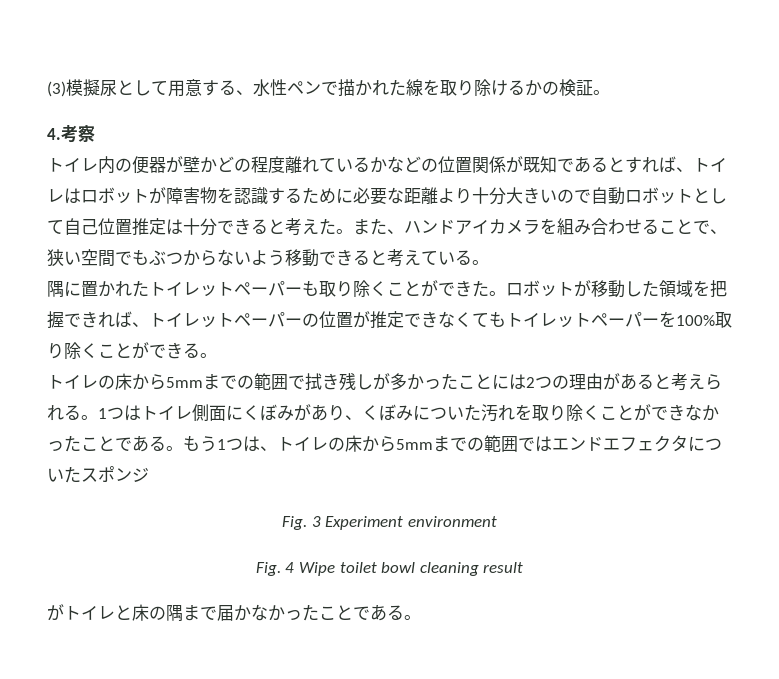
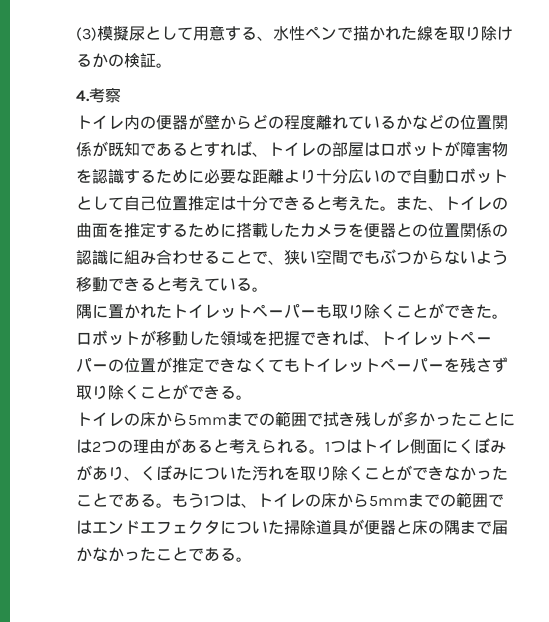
- トイレ内の便器が壁かどの程度離れているかなどの位置関係が既知であるとすれば、トイレはロボットが障害物を認識するために必要な距離より十分大きいので自動ロボットとして自己位置推定は十分できると考えた。
+ トイレ内の便器が壁からどの程度離れているかなどの位置関係が既知であるとすれば、トイレの部屋はロボットが障害物を認識するために必要な距離より十分広いので自動ロボットとして自己位置推定は十分できると考えた。
- また、ハンドアイカメラを組み合わせることで、狭い空間でもぶつからないよう移動できると考えている。
+ また、トイレの曲面を推定するために搭載したカメラを便器との位置関係の認識に組み合わせることで、狭い空間でもぶつからないよう移動できると考えている。
- ロボットが移動した領域を把握できれば、トイレットペーパーの位置が推定できなくてもトイレットペーパーを100%取り除くことができる。
+ ロボットが移動した領域を把握できれば、トイレットペーパーの位置が推定できなくてもトイレットペーパーを残さず取り除くことができる。
- もう1つは、トイレの床から5mmまでの範囲ではエンドエフェクタについたスポンジ
- Fig. 3 Experiment environment
- Fig. 4 Wipe toilet bowl cleaning result
- がトイレと床の隅まで届かなかったことである。
+ もう1つは、トイレの床から5mmまでの範囲ではエンドエフェクタについた掃除道具が便器と床の隅まで届かなかったことである。

